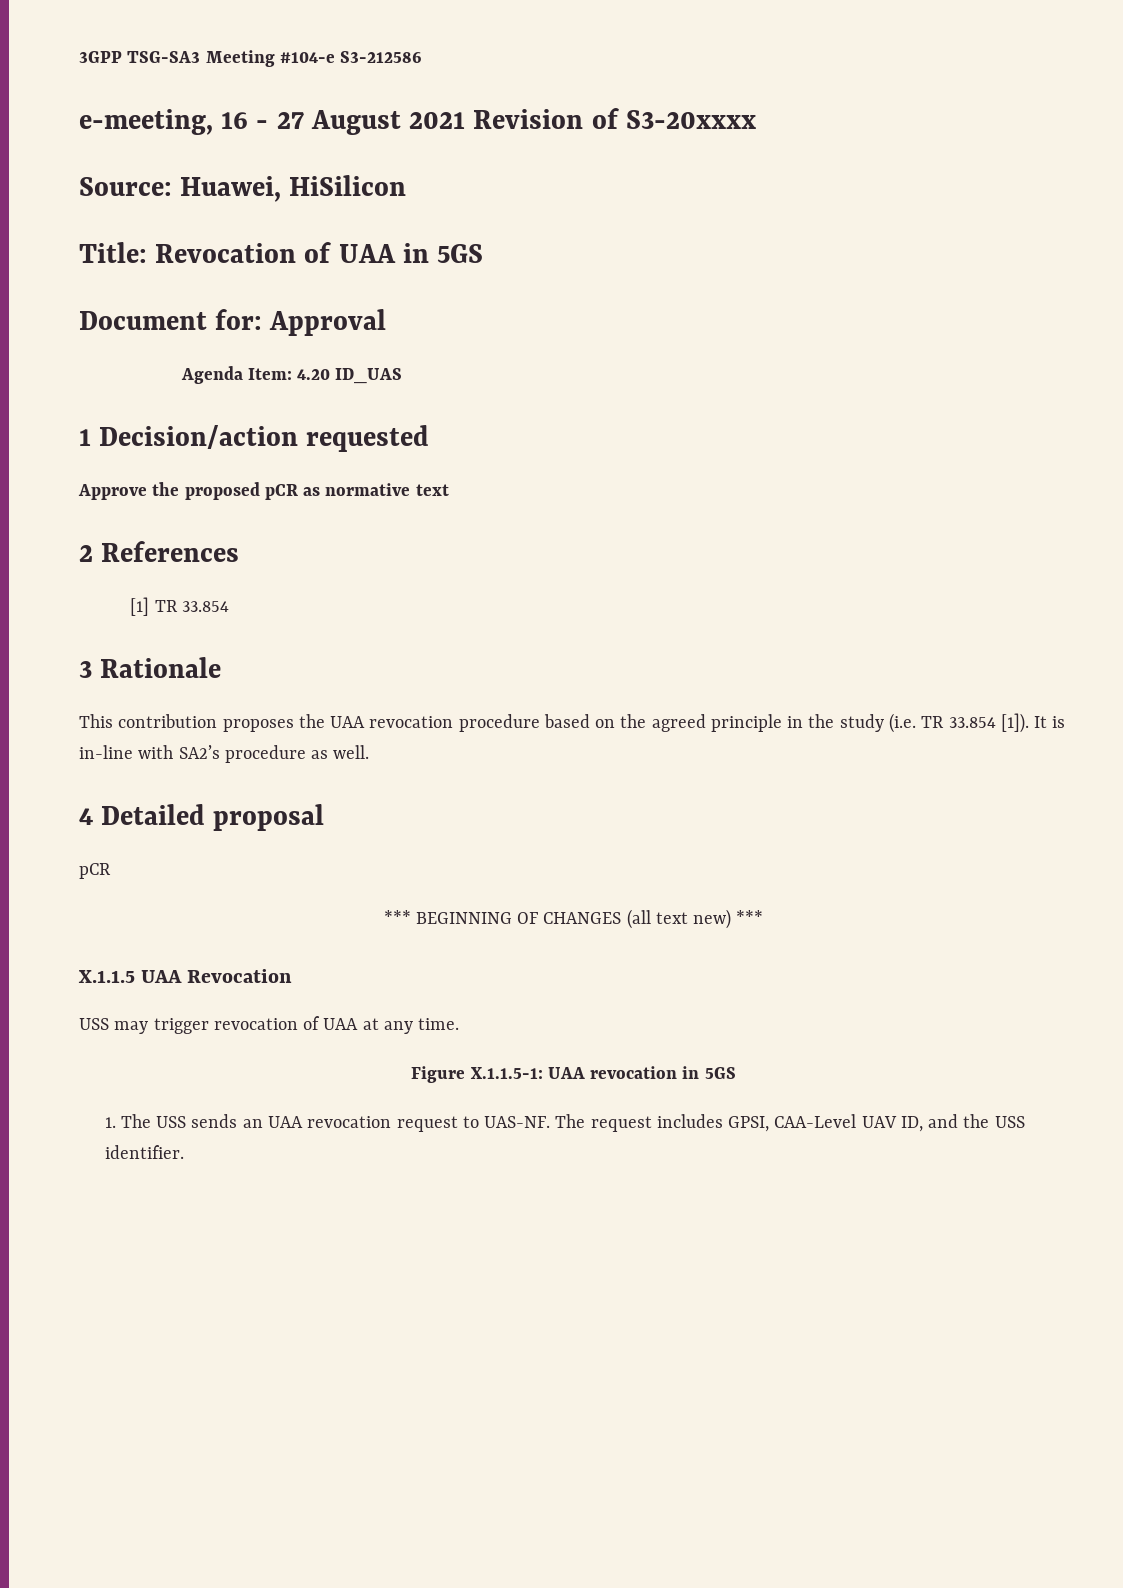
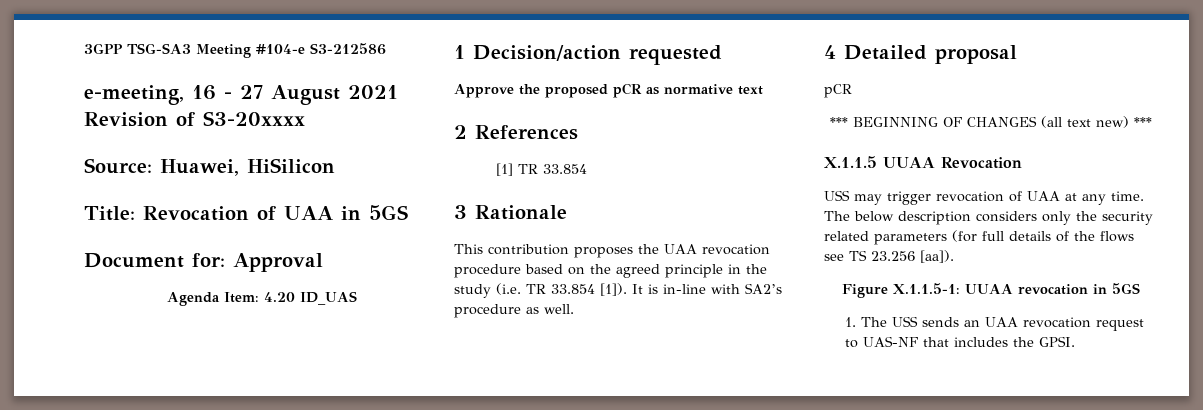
- X.1.1.5 UAA Revocation
+ X.1.1.5 UUAA Revocation
+ The below description considers only the security related parameters (for full details of the flows see TS 23.256 [aa]).
- Figure X.1.1.5-1: UAA revocation in 5GS
+ Figure X.1.1.5-1: UUAA revocation in 5GS
- 1. The USS sends an UAA revocation request to UAS-NF. The request includes GPSI, CAA-Level UAV ID, and the USS identifier.
+ 1. The USS sends an UAA revocation request to UAS-NF that includes the GPSI.

